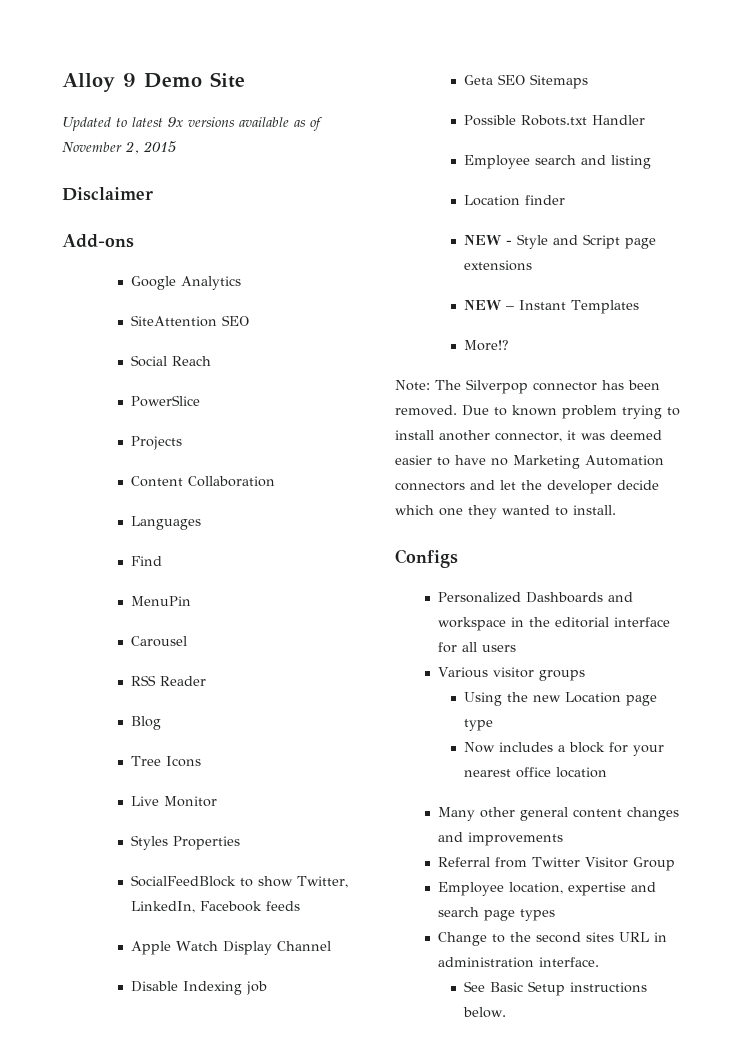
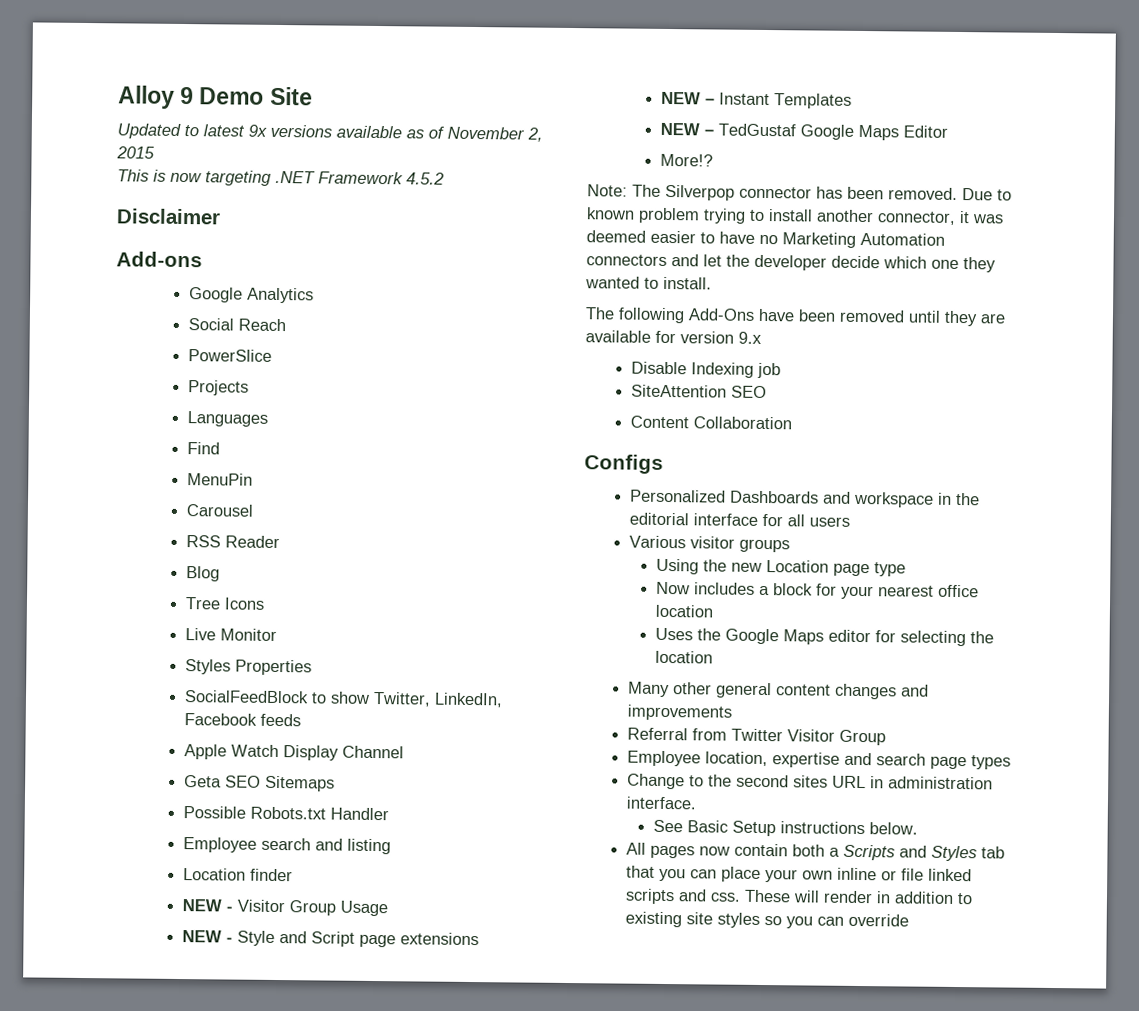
+ This is now targeting .NET Framework 4.5.2
- SiteAttention SEO
- Content Collaboration
- Disable Indexing job
+ NEW - Visitor Group Usage
+ NEW – TedGustaf Google Maps Editor
+ The following Add-Ons have been removed until they are available for version 9.x
+ Disable Indexing job
+ SiteAttention SEO
+ Content Collaboration
+ Uses the Google Maps editor for selecting the location
+ All pages now contain both a Scripts and Styles tab that you can place your own inline or file linked scripts and css. These will render in addition to existing site styles so you can override

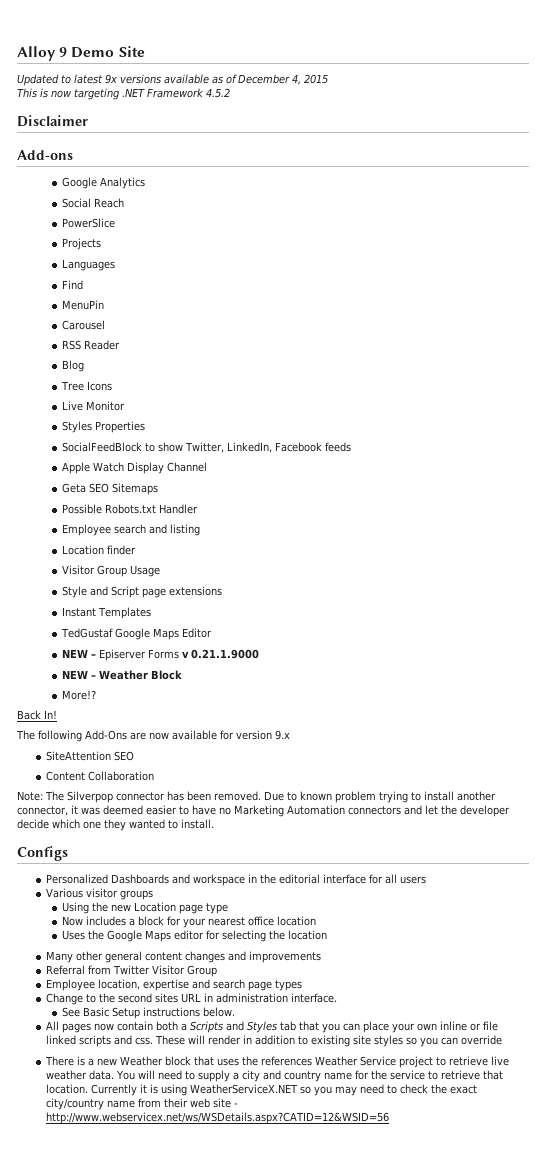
- Updated to latest 9x versions available as of November 2, 2015
+ Updated to latest 9x versions available as of December 4, 2015
- NEW - Visitor Group Usage
+ Visitor Group Usage
- NEW - Style and Script page extensions
+ Style and Script page extensions
- NEW – Instant Templates
+ Instant Templates
- NEW – TedGustaf Google Maps Editor
+ TedGustaf Google Maps Editor
+ NEW – Episerver Forms v 0.21.1.9000
+ NEW – Weather Block
  More!?
+ Back In!
+ The following Add-Ons are now available for version 9.x
+ SiteAttention SEO
+ Content Collaboration
- The following Add-Ons have been removed until they are available for version 9.x
- Disable Indexing job
- SiteAttention SEO
- Content Collaboration
+ There is a new Weather block that uses the references Weather Service project to retrieve live weather data. You will need to supply a city and country name for the service to retrieve that location. Currently it is using WeatherServiceX.NET so you may need to check the exact city/country name from their web site - http://www.webservicex.net/ws/WSDetails.aspx?CATID=12&WSID=56

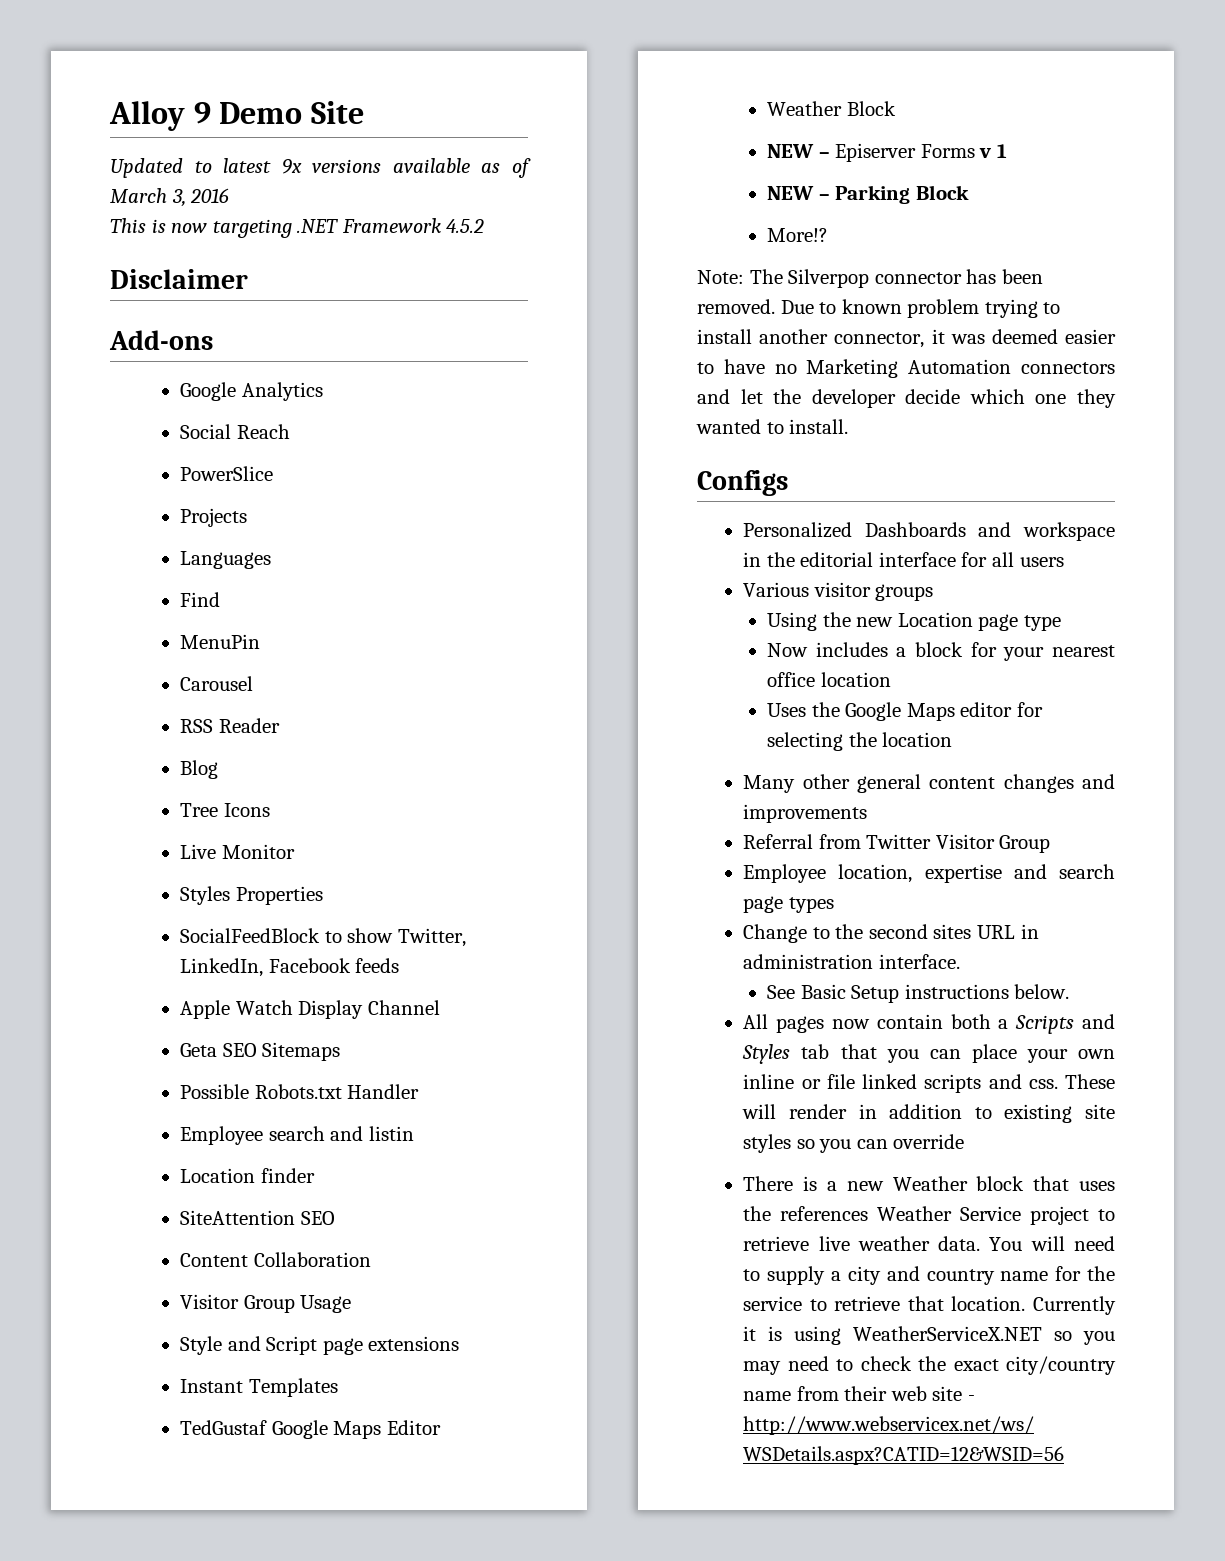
- Updated to latest 9x versions available as of December 4, 2015
+ Updated to latest 9x versions available as of March 3, 2016
- Employee search and listing
+ Employee search and listin
+ SiteAttention SEO
+ Content Collaboration
+ Weather Block
- NEW – Episerver Forms v 0.21.1.9000
- NEW – Weather Block
+ NEW – Episerver Forms v 1
+ NEW – Parking Block
- Back In!
- The following Add-Ons are now available for version 9.x
- SiteAttention SEO
- Content Collaboration

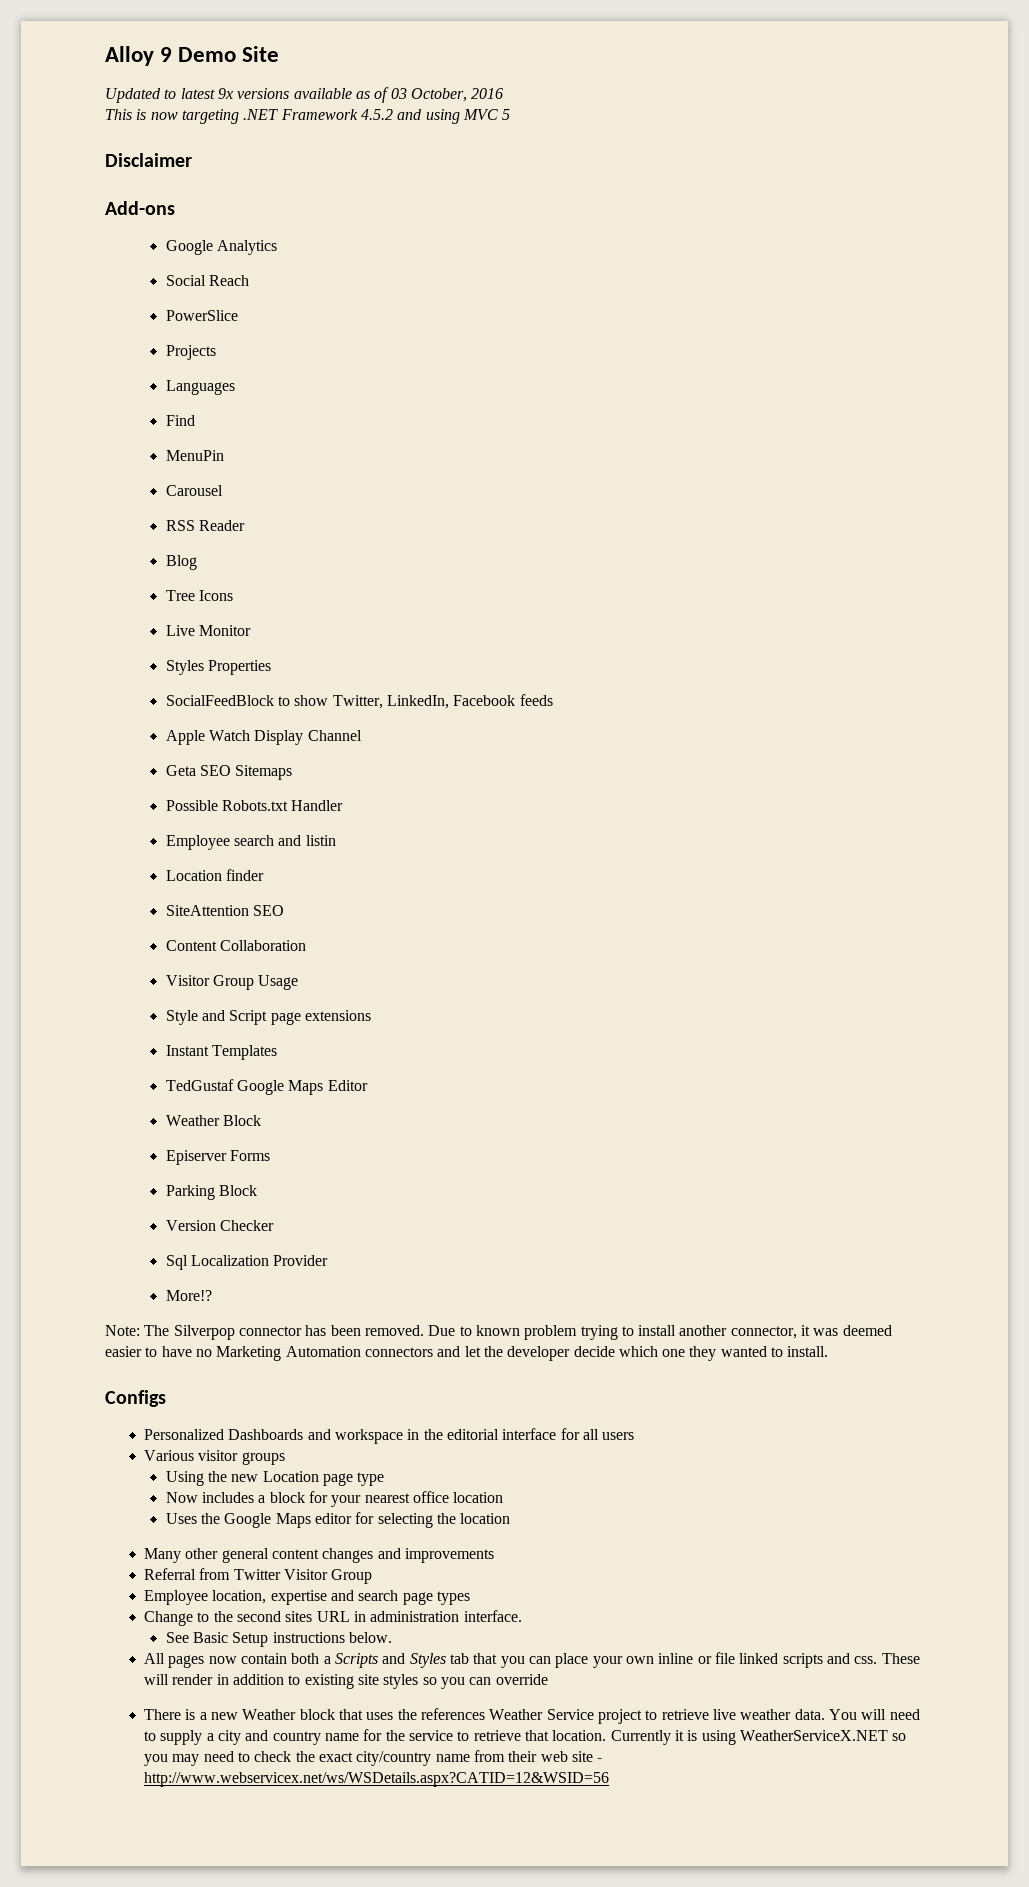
- Updated to latest 9x versions available as of March 3, 2016
+ Updated to latest 9x versions available as of 03 October, 2016
- This is now targeting .NET Framework 4.5.2
+ This is now targeting .NET Framework 4.5.2 and using MVC 5
- NEW – Episerver Forms v 1
- NEW – Parking Block
+ Episerver Forms
+ Parking Block
+ Version Checker
+ Sql Localization Provider

